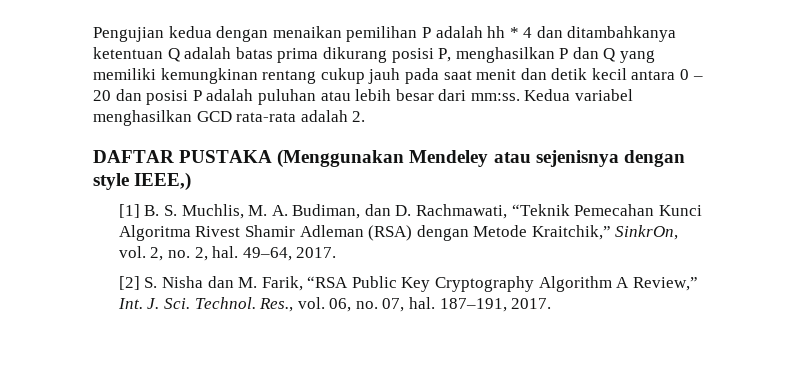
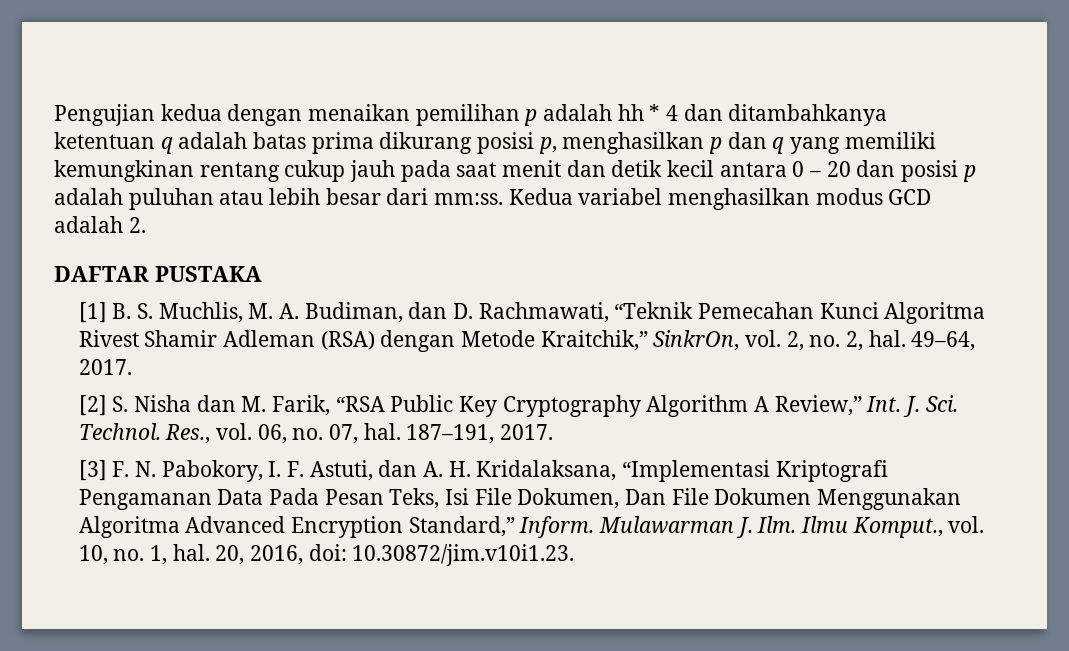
- Pengujian kedua dengan menaikan pemilihan P adalah hh * 4 dan ditambahkanya ketentuan Q adalah batas prima dikurang posisi P, menghasilkan P dan Q yang memiliki kemungkinan rentang cukup jauh pada saat menit dan detik kecil antara 0 – 20 dan posisi P adalah puluhan atau lebih besar dari mm:ss.
+ Pengujian kedua dengan menaikan pemilihan p adalah hh * 4 dan ditambahkanya ketentuan q adalah batas prima dikurang posisi p, menghasilkan p dan q yang memiliki kemungkinan rentang cukup jauh pada saat menit dan detik kecil antara 0 – 20 dan posisi p adalah puluhan atau lebih besar dari mm:ss.
- Kedua variabel menghasilkan GCD rata-rata adalah 2.
+ Kedua variabel menghasilkan modus GCD adalah 2.
- DAFTAR PUSTAKA (Menggunakan Mendeley atau sejenisnya dengan style IEEE,)
+ DAFTAR PUSTAKA
+ [3] F. N. Pabokory, I. F. Astuti, dan A. H. Kridalaksana, “Implementasi Kriptografi Pengamanan Data Pada Pesan Teks, Isi File Dokumen, Dan File Dokumen Menggunakan Algoritma Advanced Encryption Standard,” Inform. Mulawarman J. Ilm. Ilmu Komput., vol. 10, no. 1, hal. 20, 2016, doi: 10.30872/jim.v10i1.23.

